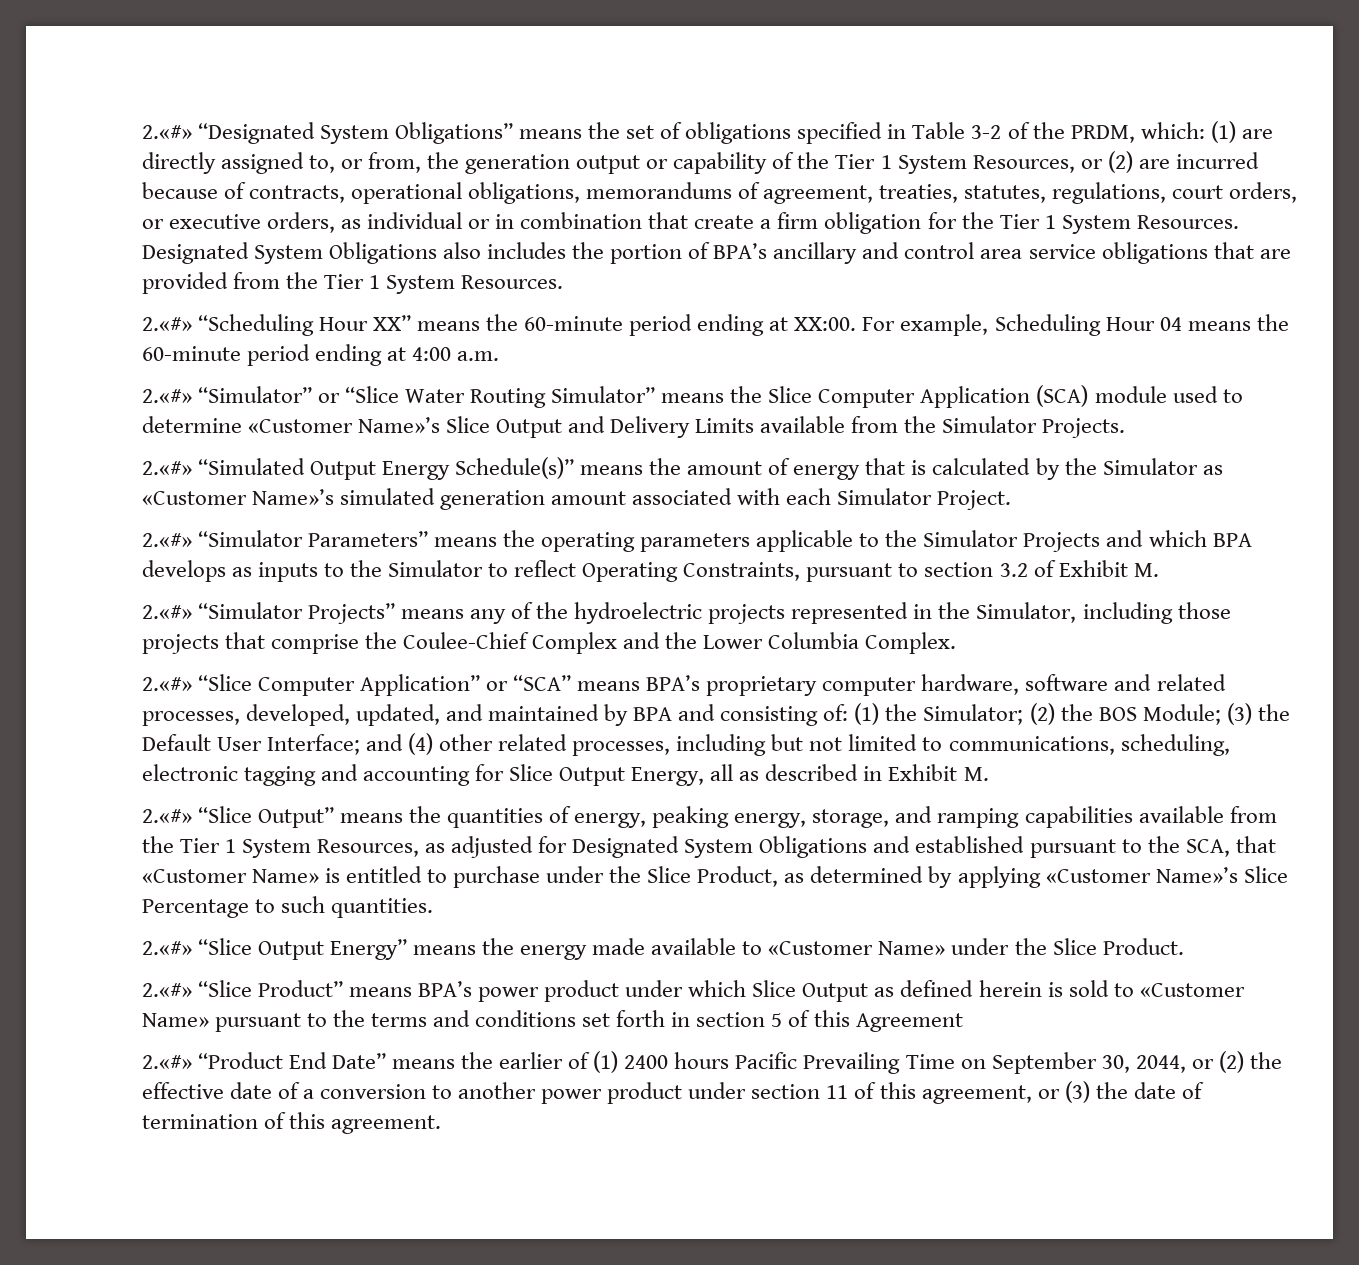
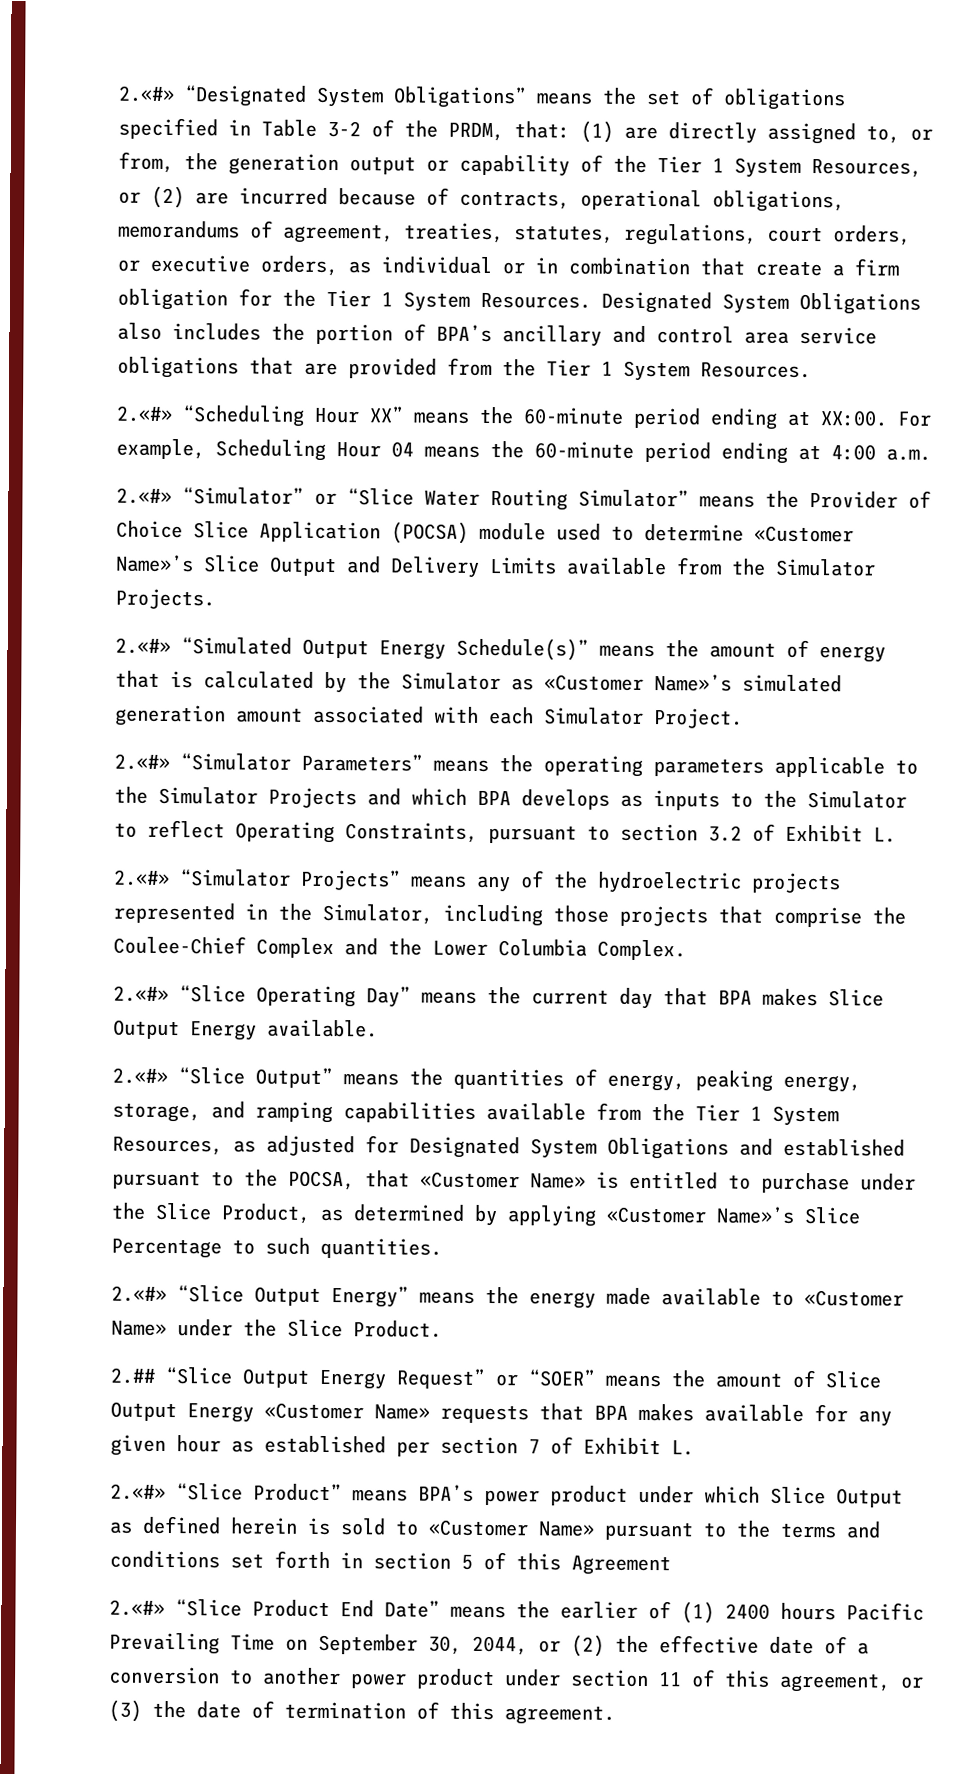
- 2.«#» “Designated System Obligations” means the set of obligations specified in Table 3-2 of the PRDM, which:
+ 2.«#» “Designated System Obligations” means the set of obligations specified in Table 3-2 of the PRDM, that:
- 2.«#» “Simulator” or “Slice Water Routing Simulator” means the Slice Computer Application (SCA) module used to determine «Customer Name»’s Slice Output and Delivery Limits available from the Simulator Projects.
+ 2.«#» “Simulator” or “Slice Water Routing Simulator” means the Provider of Choice Slice Application (POCSA) module used to determine «Customer Name»’s Slice Output and Delivery Limits available from the Simulator Projects.
- 2.«#» “Simulator Parameters” means the operating parameters applicable to the Simulator Projects and which BPA develops as inputs to the Simulator to reflect Operating Constraints, pursuant to section 3.2 of Exhibit M.
+ 2.«#» “Simulator Parameters” means the operating parameters applicable to the Simulator Projects and which BPA develops as inputs to the Simulator to reflect Operating Constraints, pursuant to section 3.2 of Exhibit L.
- 2.«#» “Slice Computer Application” or “SCA” means BPA’s proprietary computer hardware, software and related processes, developed, updated, and maintained by BPA and consisting of: (1) the Simulator; (2) the BOS Module; (3) the Default User Interface; and (4) other related processes, including but not limited to communications, scheduling, electronic tagging and accounting for Slice Output Energy, all as described in Exhibit M.
+ 2.«#» “Slice Operating Day” means the current day that BPA makes Slice Output Energy available.
- 2.«#» “Slice Output” means the quantities of energy, peaking energy, storage, and ramping capabilities available from the Tier 1 System Resources, as adjusted for Designated System Obligations and established pursuant to the SCA, that «Customer Name» is entitled to purchase under the Slice Product, as determined by applying «Customer Name»’s Slice Percentage to such quantities.
+ 2.«#» “Slice Output” means the quantities of energy, peaking energy, storage, and ramping capabilities available from the Tier 1 System Resources, as adjusted for Designated System Obligations and established pursuant to the POCSA, that «Customer Name» is entitled to purchase under the Slice Product, as determined by applying «Customer Name»’s Slice Percentage to such quantities.
+ 2.## “Slice Output Energy Request” or “SOER” means the amount of Slice Output Energy «Customer Name» requests that BPA makes available for any given hour as established per section 7 of Exhibit L.
- 2.«#» “Product End Date” means the earlier of (1) 2400 hours Pacific Prevailing Time on September 30, 2044, or (2) the effective date of a conversion to another power product under section 11 of this agreement, or (3) the date of termination of this agreement.
+ 2.«#» “Slice Product End Date” means the earlier of (1) 2400 hours Pacific Prevailing Time on September 30, 2044, or (2) the effective date of a conversion to another power product under section 11 of this agreement, or (3) the date of termination of this agreement.

